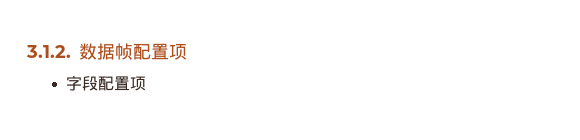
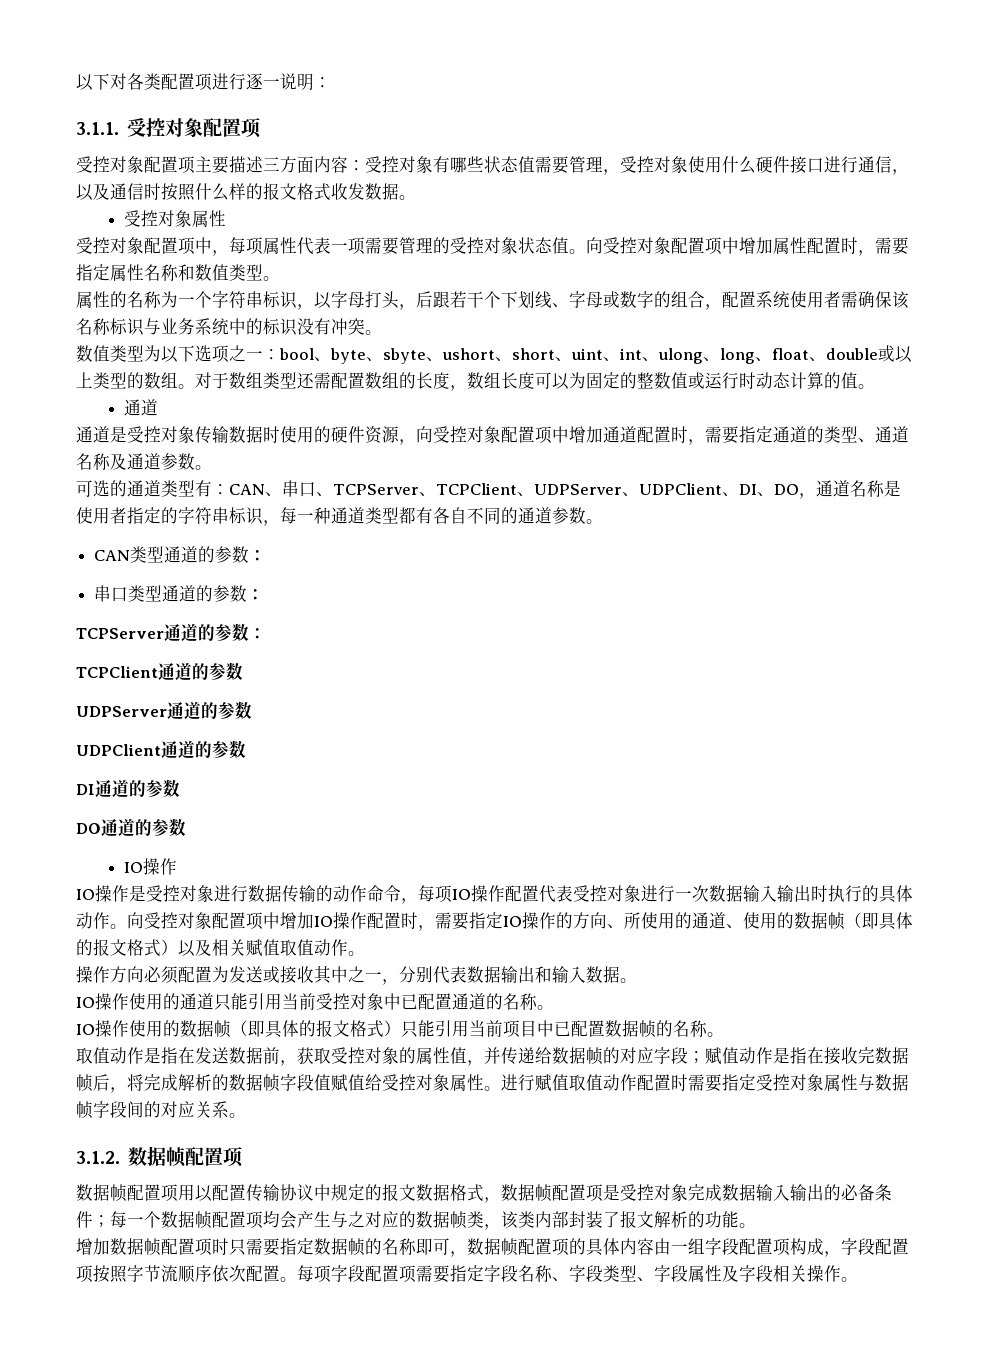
+ 以下对各类配置项进行逐一说明：
+ 3.1.1.受控对象配置项
+ 受控对象配置项主要描述三方面内容：受控对象有哪些状态值需要管理，受控对象使用什么硬件接口进行通信，以及通信时按照什么样的报文格式收发数据。
+ 受控对象属性
+ 受控对象配置项中，每项属性代表一项需要管理的受控对象状态值。向受控对象配置项中增加属性配置时，需要指定属性名称和数值类型。
+ 属性的名称为一个字符串标识，以字母打头，后跟若干个下划线、字母或数字的组合，配置系统使用者需确保该名称标识与业务系统中的标识没有冲突。
+ 数值类型为以下选项之一：bool、byte、sbyte、ushort、short、uint、int、ulong、long、float、double或以上类型的数组。对于数组类型还需配置数组的长度，数组长度可以为固定的整数值或运行时动态计算的值。
+ 通道
+ 通道是受控对象传输数据时使用的硬件资源，向受控对象配置项中增加通道配置时，需要指定通道的类型、通道名称及通道参数。
+ 可选的通道类型有：CAN、串口、TCPServer、TCPClient、UDPServer、UDPClient、DI、DO，通道名称是使用者指定的字符串标识，每一种通道类型都有各自不同的通道参数。
+ CAN类型通道的参数：
+ 串口类型通道的参数：
+ TCPServer通道的参数：
+ TCPClient通道的参数
+ UDPServer通道的参数
+ UDPClient通道的参数
+ DI通道的参数
+ DO通道的参数
+ IO操作
+ IO操作是受控对象进行数据传输的动作命令，每项IO操作配置代表受控对象进行一次数据输入输出时执行的具体动作。向受控对象配置项中增加IO操作配置时，需要指定IO操作的方向、所使用的通道、使用的数据帧（即具体的报文格式）以及相关赋值取值动作。
+ 操作方向必须配置为发送或接收其中之一，分别代表数据输出和输入数据。
+ IO操作使用的通道只能引用当前受控对象中已配置通道的名称。
+ IO操作使用的数据帧（即具体的报文格式）只能引用当前项目中已配置数据帧的名称。
+ 取值动作是指在发送数据前，获取受控对象的属性值，并传递给数据帧的对应字段；赋值动作是指在接收完数据帧后，将完成解析的数据帧字段值赋值给受控对象属性。进行赋值取值动作配置时需要指定受控对象属性与数据帧字段间的对应关系。
  3.1.2.数据帧配置项
- 字段配置项
+ 数据帧配置项用以配置传输协议中规定的报文数据格式，数据帧配置项是受控对象完成数据输入输出的必备条件；每一个数据帧配置项均会产生与之对应的数据帧类，该类内部封装了报文解析的功能。
+ 增加数据帧配置项时只需要指定数据帧的名称即可，数据帧配置项的具体内容由一组字段配置项构成，字段配置项按照字节流顺序依次配置。每项字段配置项需要指定字段名称、字段类型、字段属性及字段相关操作。

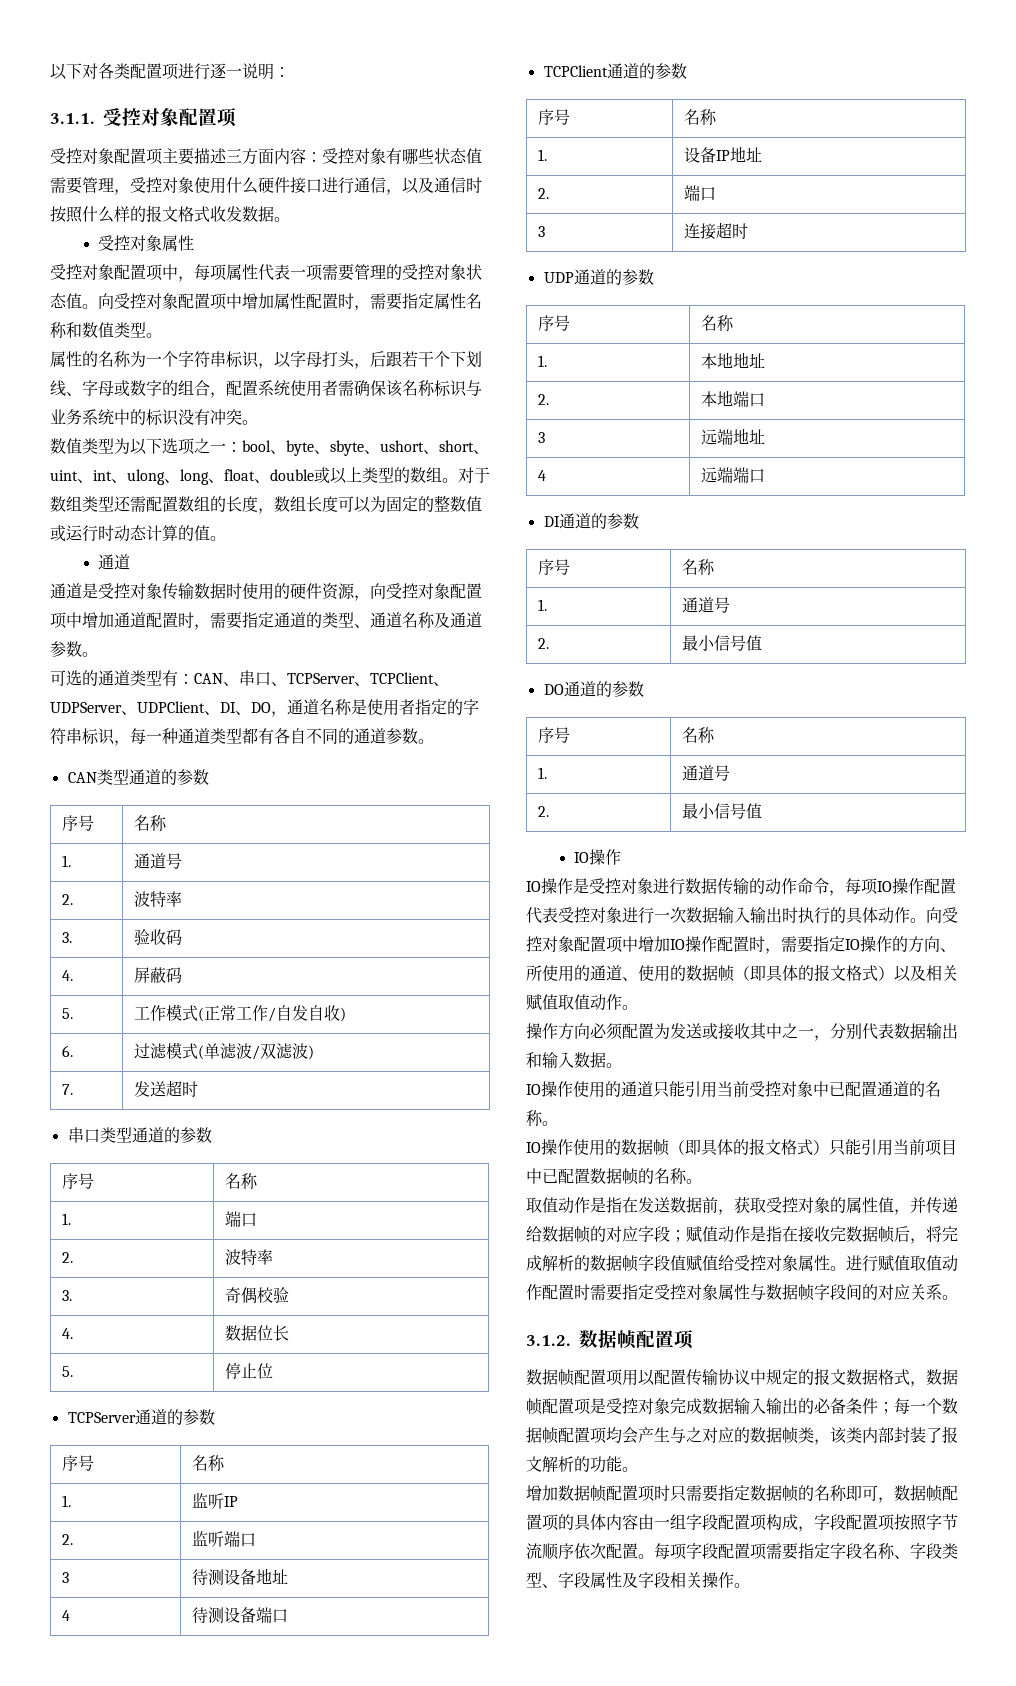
- CAN类型通道的参数：
+ CAN类型通道的参数
+ 序号 | 名称
+ 1. | 通道号
+ 2. | 波特率
+ 3. | 验收码
+ 4. | 屏蔽码
+ 5. | 工作模式(正常工作/自发自收)
+ 6. | 过滤模式(单滤波/双滤波)
+ 7. | 发送超时
- 串口类型通道的参数：
- TCPServer通道的参数：
+ 串口类型通道的参数
+ 序号 | 名称
+ 1. | 端口
+ 2. | 波特率
+ 3. | 奇偶校验
+ 4. | 数据位长
+ 5. | 停止位
+ TCPServer通道的参数
+ 序号 | 名称
+ 1. | 监听IP
+ 2. | 监听端口
+ 3 | 待测设备地址
+ 4 | 待测设备端口
  TCPClient通道的参数
- UDPServer通道的参数
- UDPClient通道的参数
+ 序号 | 名称
+ 1. | 设备IP地址
+ 2. | 端口
+ 3 | 连接超时
+ UDP通道的参数
+ 序号 | 名称
+ 1. | 本地地址
+ 2. | 本地端口
+ 3 | 远端地址
+ 4 | 远端端口
  DI通道的参数
+ 序号 | 名称
+ 1. | 通道号
+ 2. | 最小信号值
  DO通道的参数
+ 序号 | 名称
+ 1. | 通道号
+ 2. | 最小信号值

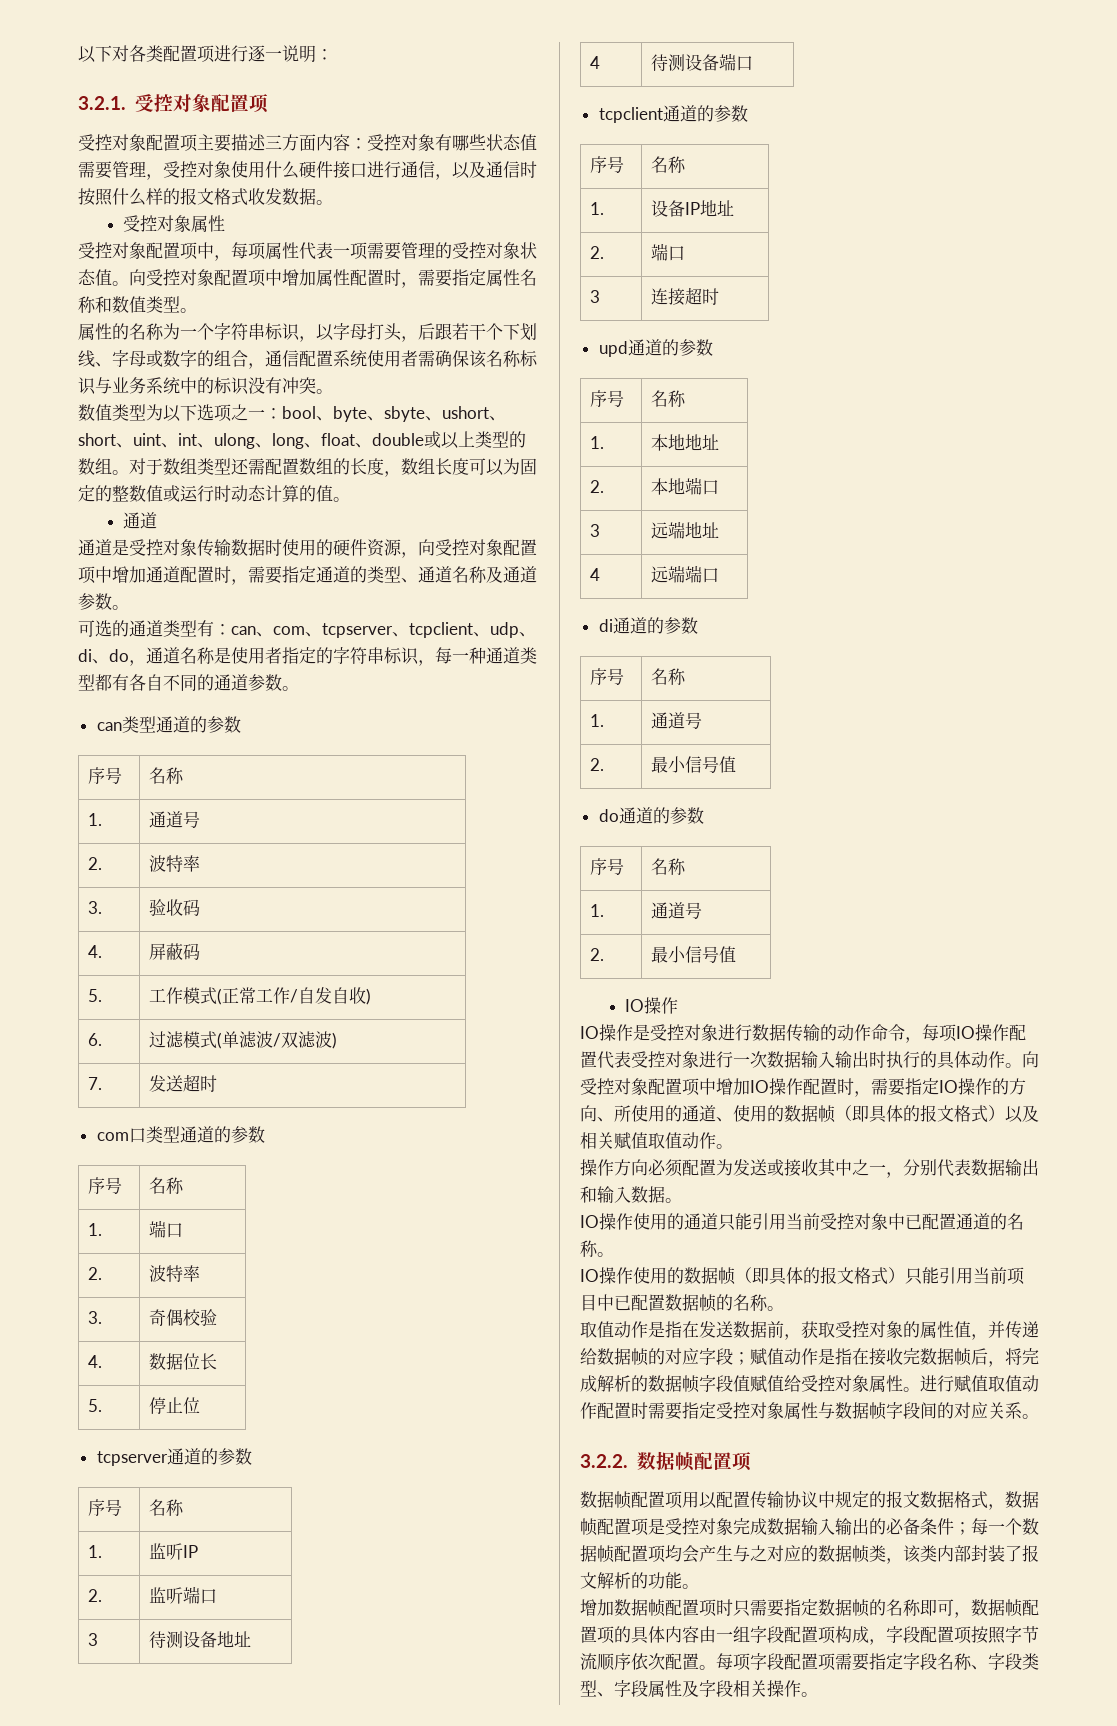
- 3.1.1.受控对象配置项
+ 3.2.1.受控对象配置项
- 属性的名称为一个字符串标识，以字母打头，后跟若干个下划线、字母或数字的组合，配置系统使用者需确保该名称标识与业务系统中的标识没有冲突。
+ 属性的名称为一个字符串标识，以字母打头，后跟若干个下划线、字母或数字的组合，通信配置系统使用者需确保该名称标识与业务系统中的标识没有冲突。
- 可选的通道类型有：CAN、串口、TCPServer、TCPClient、UDPServer、UDPClient、DI、DO，通道名称是使用者指定的字符串标识，每一种通道类型都有各自不同的通道参数。
+ 可选的通道类型有：can、com、tcpserver、tcpclient、udp、di、do，通道名称是使用者指定的字符串标识，每一种通道类型都有各自不同的通道参数。
- CAN类型通道的参数
+ can类型通道的参数
- 串口类型通道的参数
+ com口类型通道的参数
- TCPServer通道的参数
+ tcpserver通道的参数
- TCPClient通道的参数
+ tcpclient通道的参数
- UDP通道的参数
+ upd通道的参数
- DI通道的参数
+ di通道的参数
- DO通道的参数
+ do通道的参数
- 3.1.2.数据帧配置项
+ 3.2.2.数据帧配置项

